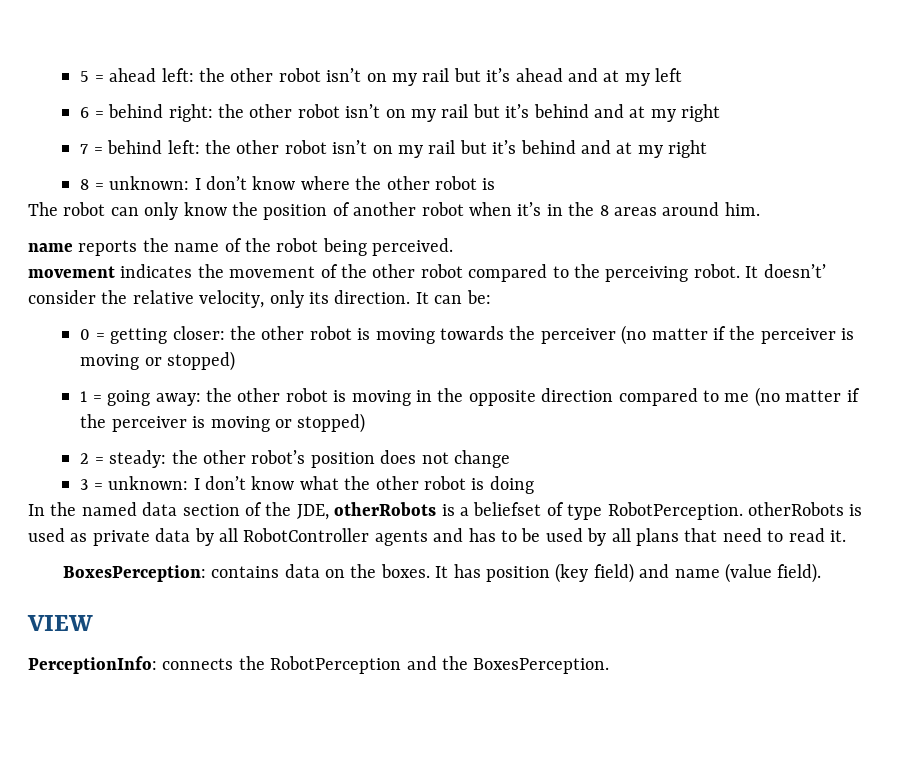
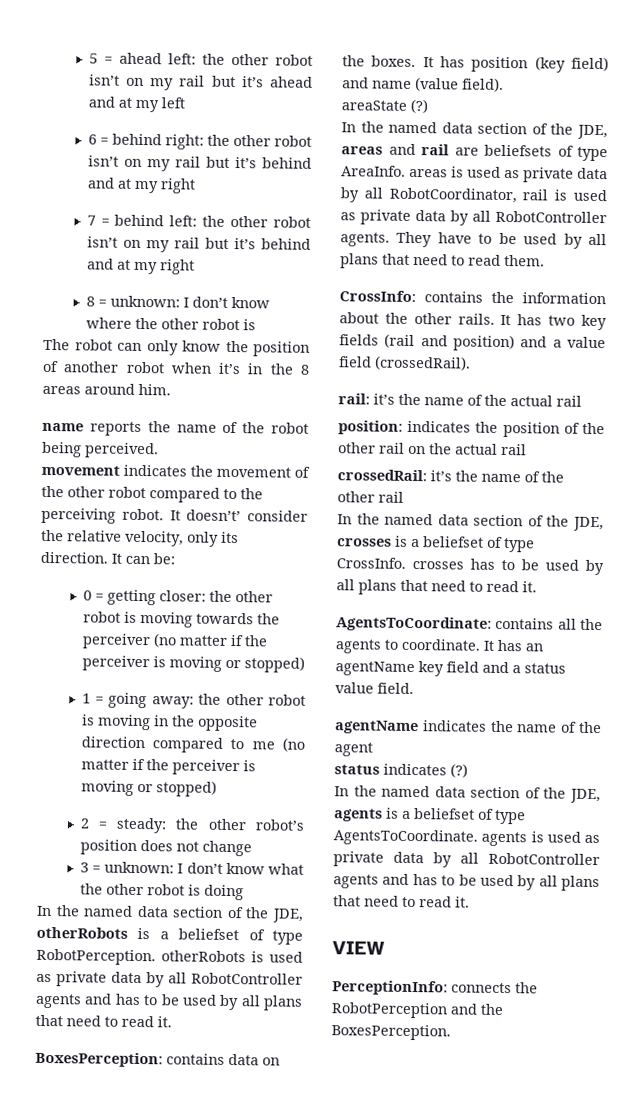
+ areaState (?)
+ In the named data section of the JDE, areas and rail are beliefsets of type AreaInfo. areas is used as private data by all RobotCoordinator, rail is used as private data by all RobotController agents. They have to be used by all plans that need to read them.
+ CrossInfo: contains the information about the other rails. It has two key fields (rail and position) and a value field (crossedRail).
+ rail: it’s the name of the actual rail
+ position: indicates the position of the other rail on the actual rail
+ crossedRail: it’s the name of the other rail
+ In the named data section of the JDE, crosses is a beliefset of type CrossInfo. crosses has to be used by all plans that need to read it.
+ AgentsToCoordinate: contains all the agents to coordinate. It has an agentName key field and a status value field.
+ agentName indicates the name of the agent
+ status indicates (?)
+ In the named data section of the JDE, agents is a beliefset of type AgentsToCoordinate. agents is used as private data by all RobotController agents and has to be used by all plans that need to read it.

